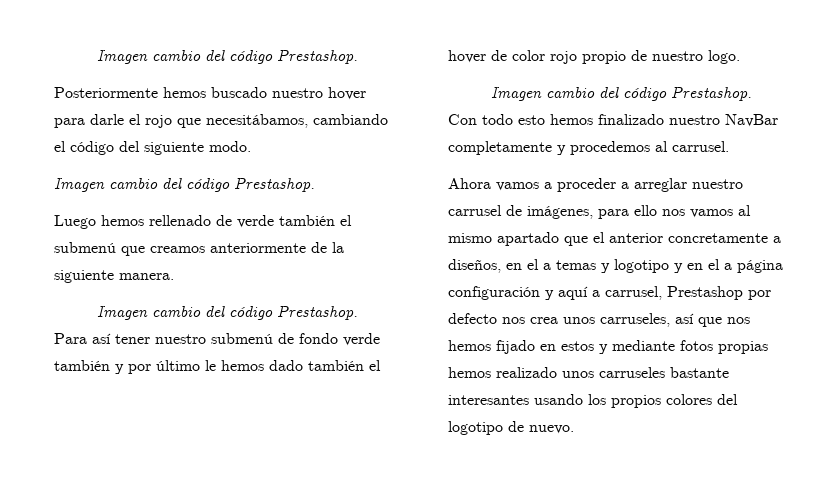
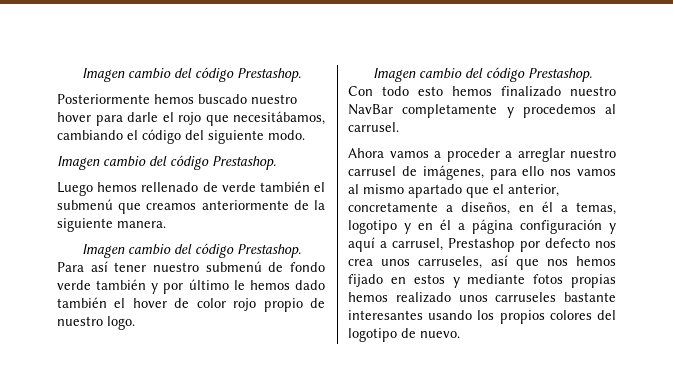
- Ahora vamos a proceder a arreglar nuestro carrusel de imágenes, para ello nos vamos al mismo apartado que el anterior concretamente a diseños, en el a temas y logotipo y en el a página configuración y aquí a carrusel, Prestashop por defecto nos crea unos carruseles, así que nos hemos fijado en estos y mediante fotos propias hemos realizado unos carruseles bastante interesantes usando los propios colores del logotipo de nuevo.
+ Ahora vamos a proceder a arreglar nuestro carrusel de imágenes, para ello nos vamos al mismo apartado que el anterior, concretamente a diseños, en él a temas, logotipo y en él a página configuración y aquí a carrusel, Prestashop por defecto nos crea unos carruseles, así que nos hemos fijado en estos y mediante fotos propias hemos realizado unos carruseles bastante interesantes usando los propios colores del logotipo de nuevo.

